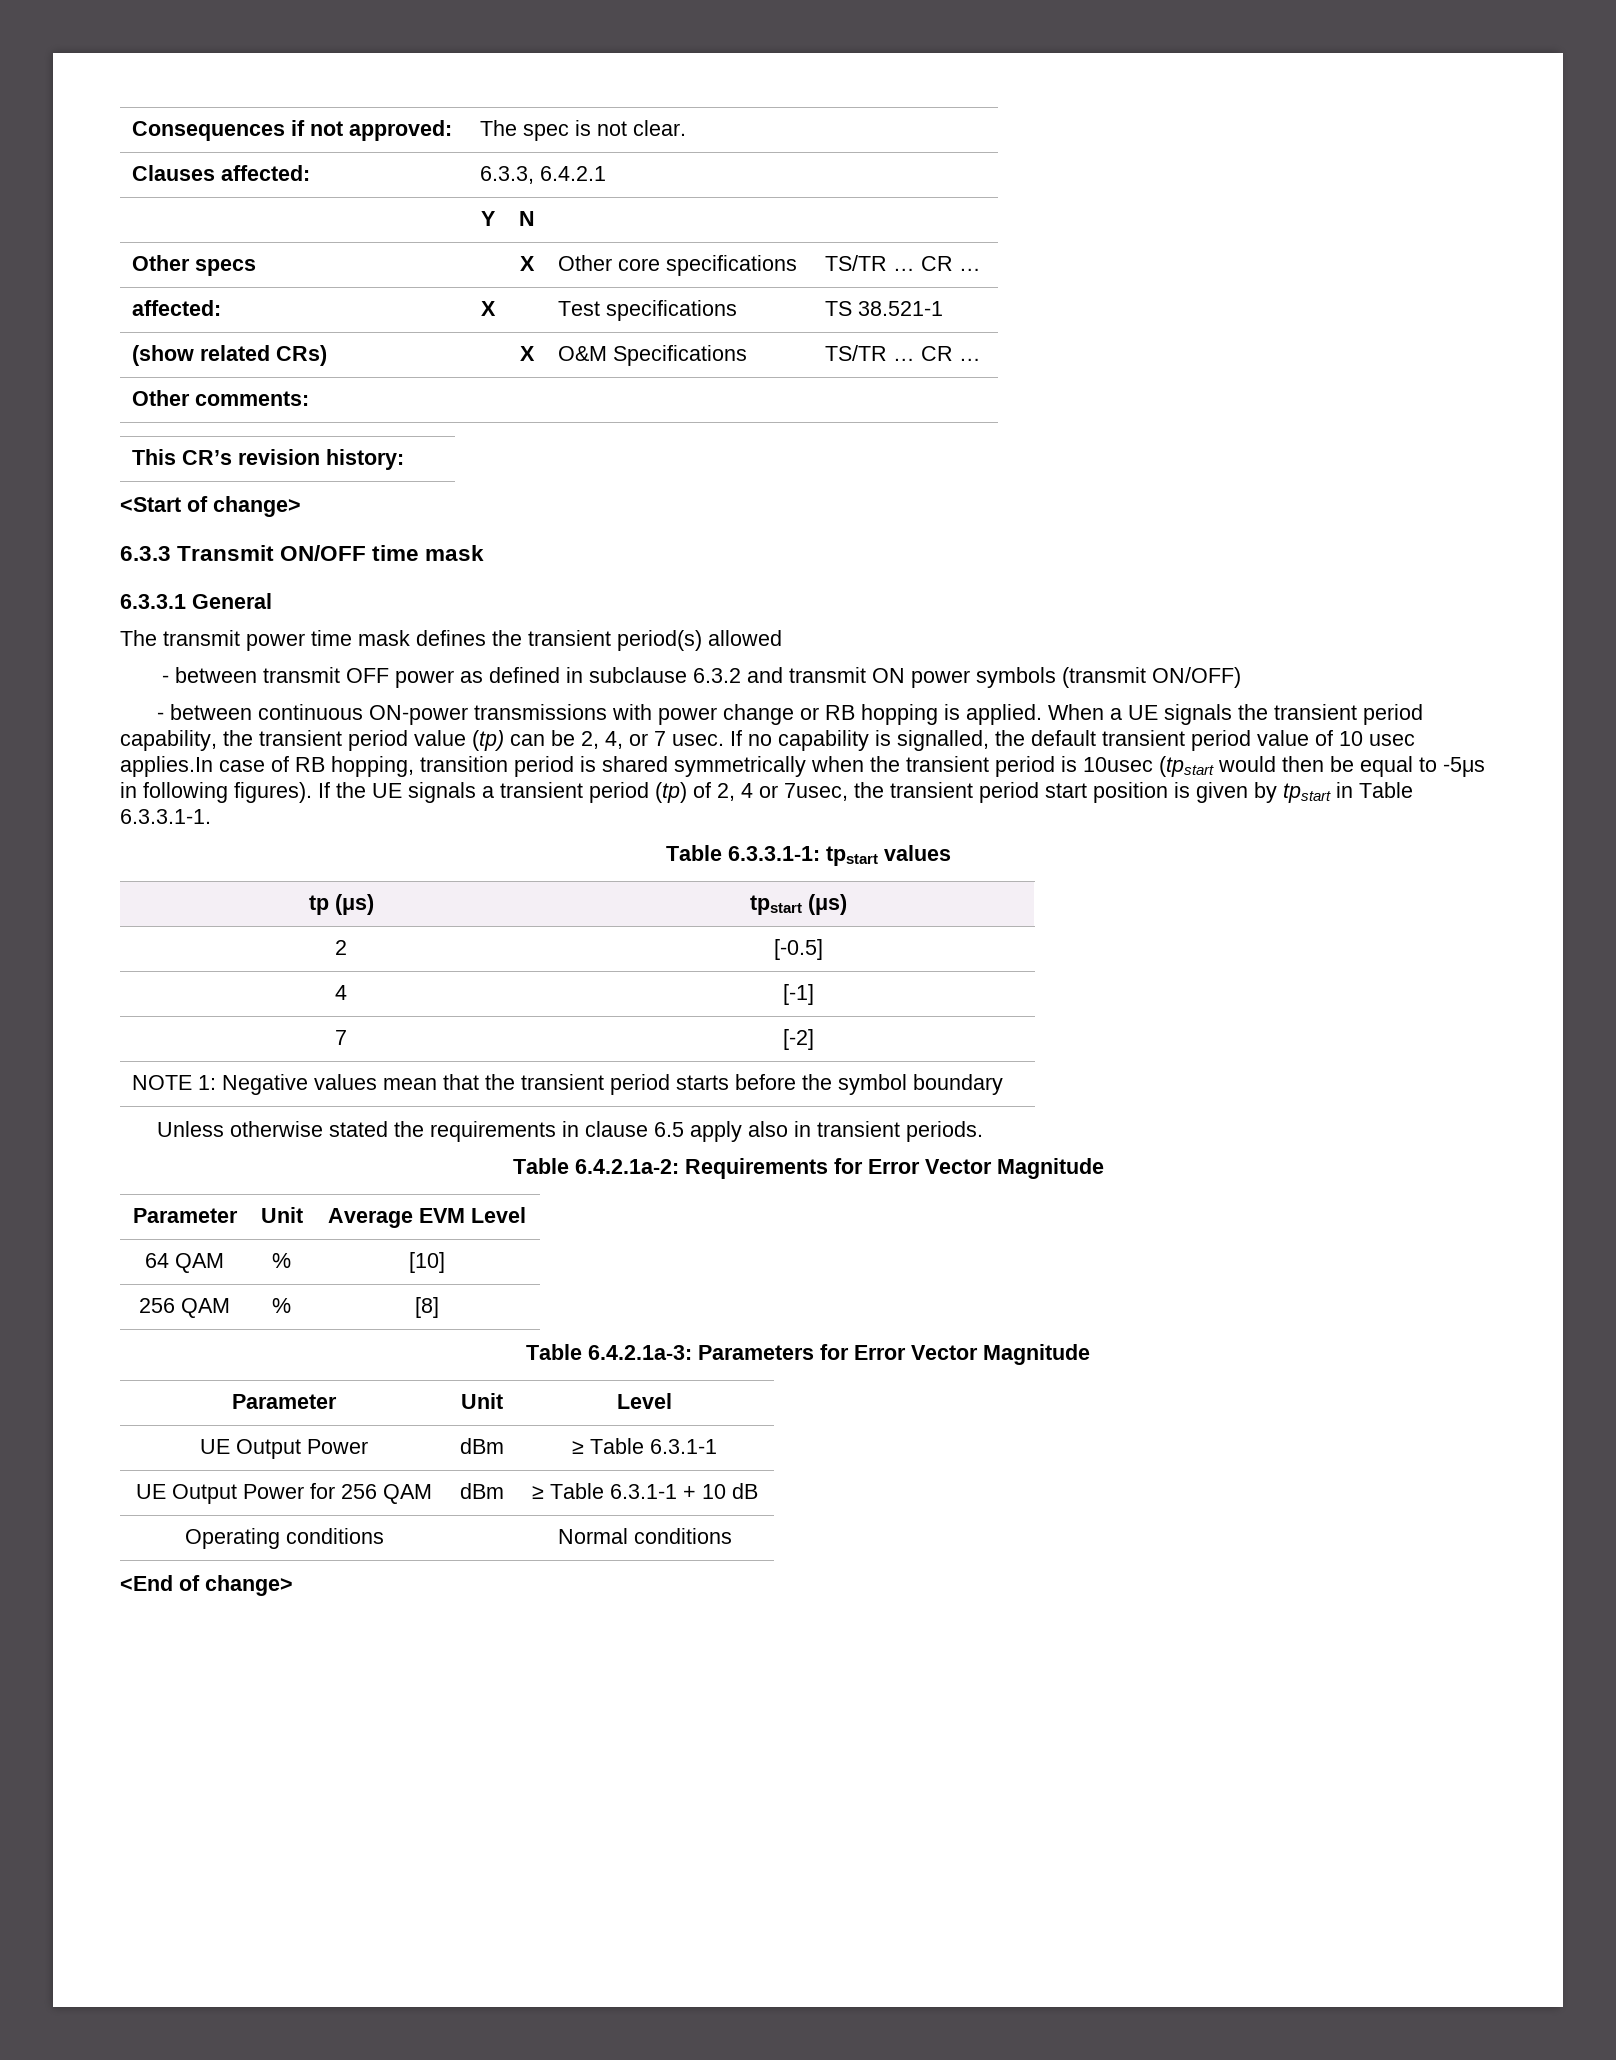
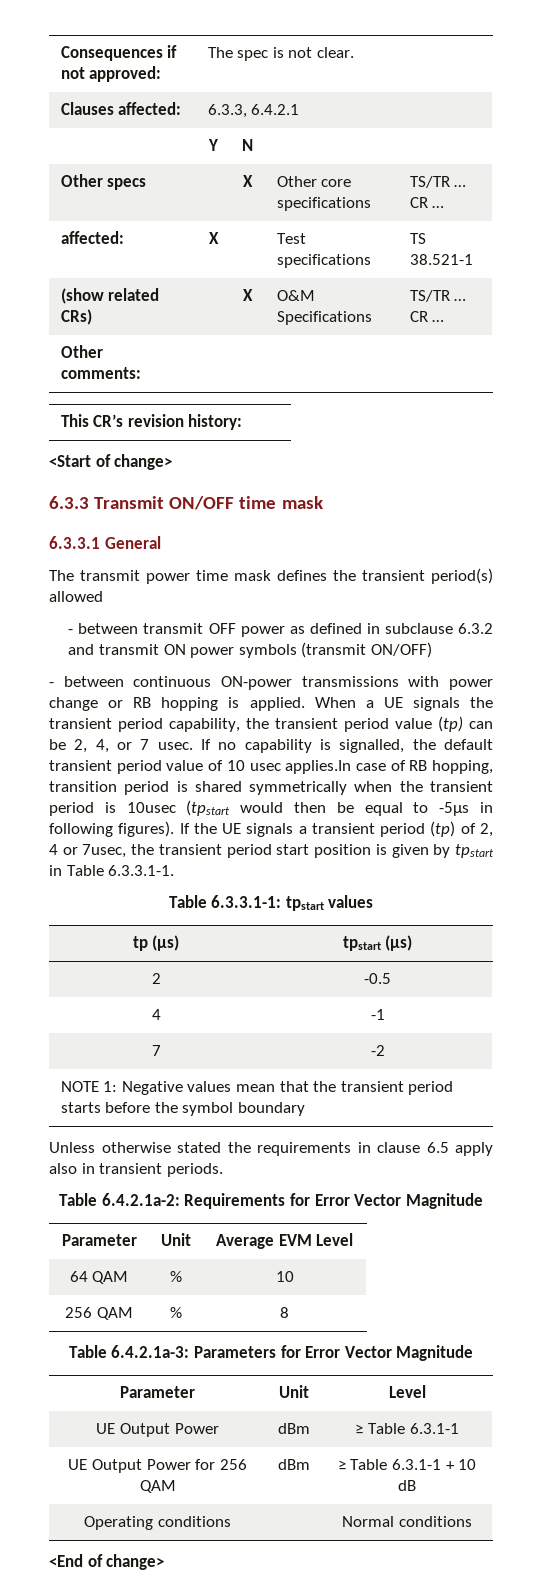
- 2 | [-0.5]
+ 2 | -0.5
- 4 | [-1]
+ 4 | -1
- 7 | [-2]
+ 7 | -2
- 64 QAM | % | [10]
+ 64 QAM | % | 10
- 256 QAM | % | [8]
+ 256 QAM | % | 8

